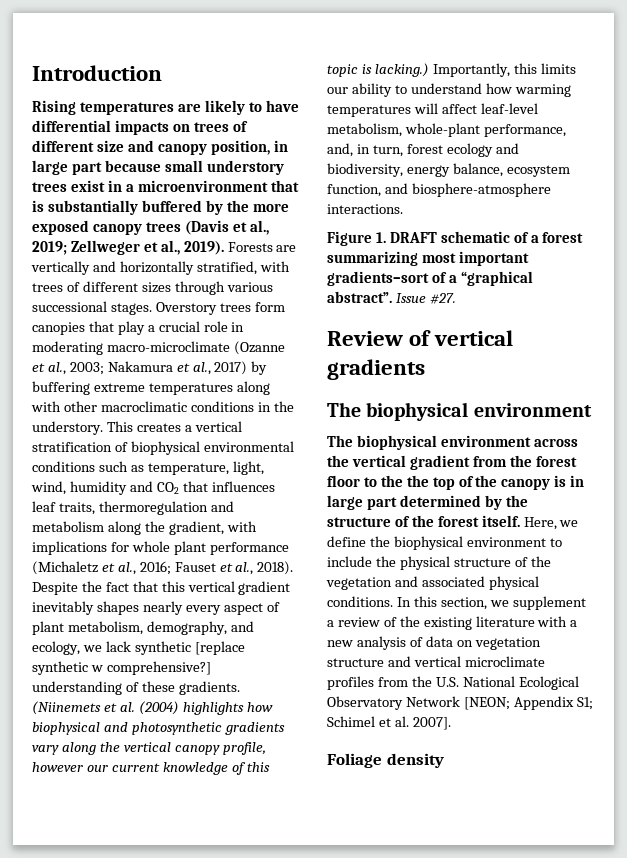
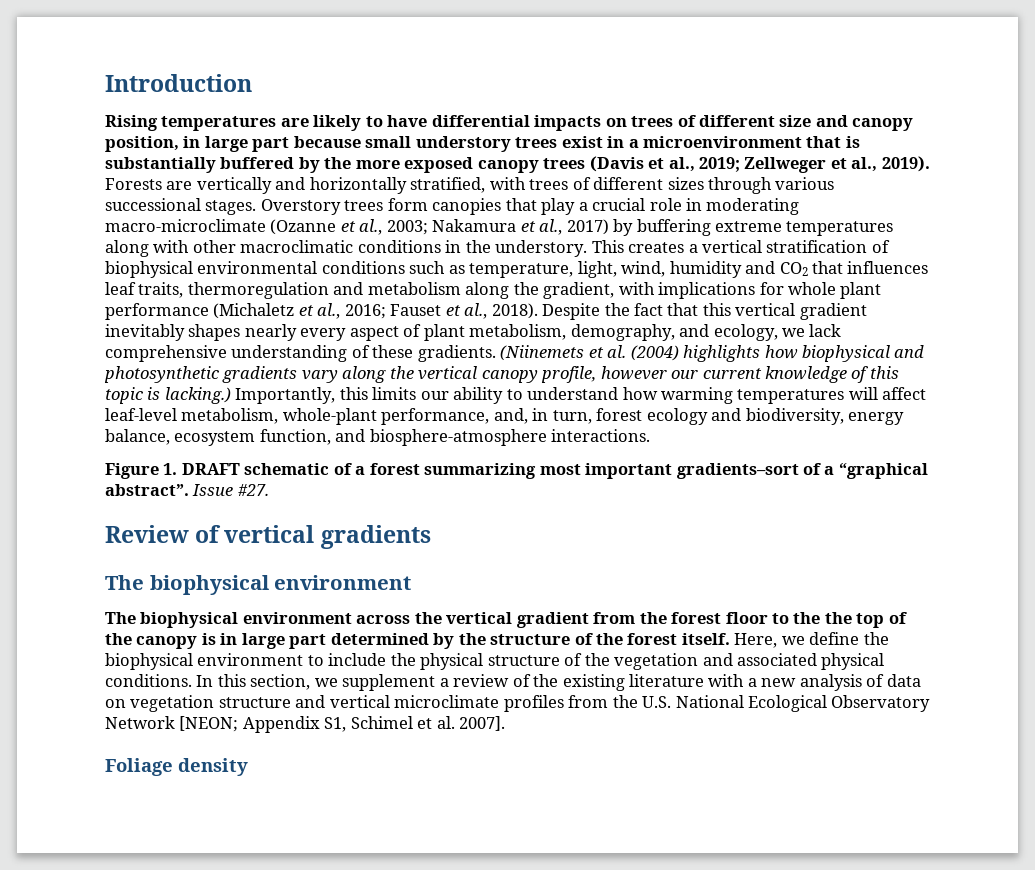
- Despite the fact that this vertical gradient inevitably shapes nearly every aspect of plant metabolism, demography, and ecology, we lack synthetic [replace synthetic w comprehensive?] understanding of these gradients.
+ Despite the fact that this vertical gradient inevitably shapes nearly every aspect of plant metabolism, demography, and ecology, we lack comprehensive understanding of these gradients.
- In this section, we supplement a review of the existing literature with a new analysis of data on vegetation structure and vertical microclimate profiles from the U.S. National Ecological Observatory Network [NEON; Appendix S1; Schimel et al. 2007].
+ In this section, we supplement a review of the existing literature with a new analysis of data on vegetation structure and vertical microclimate profiles from the U.S. National Ecological Observatory Network [NEON; Appendix S1, Schimel et al. 2007].

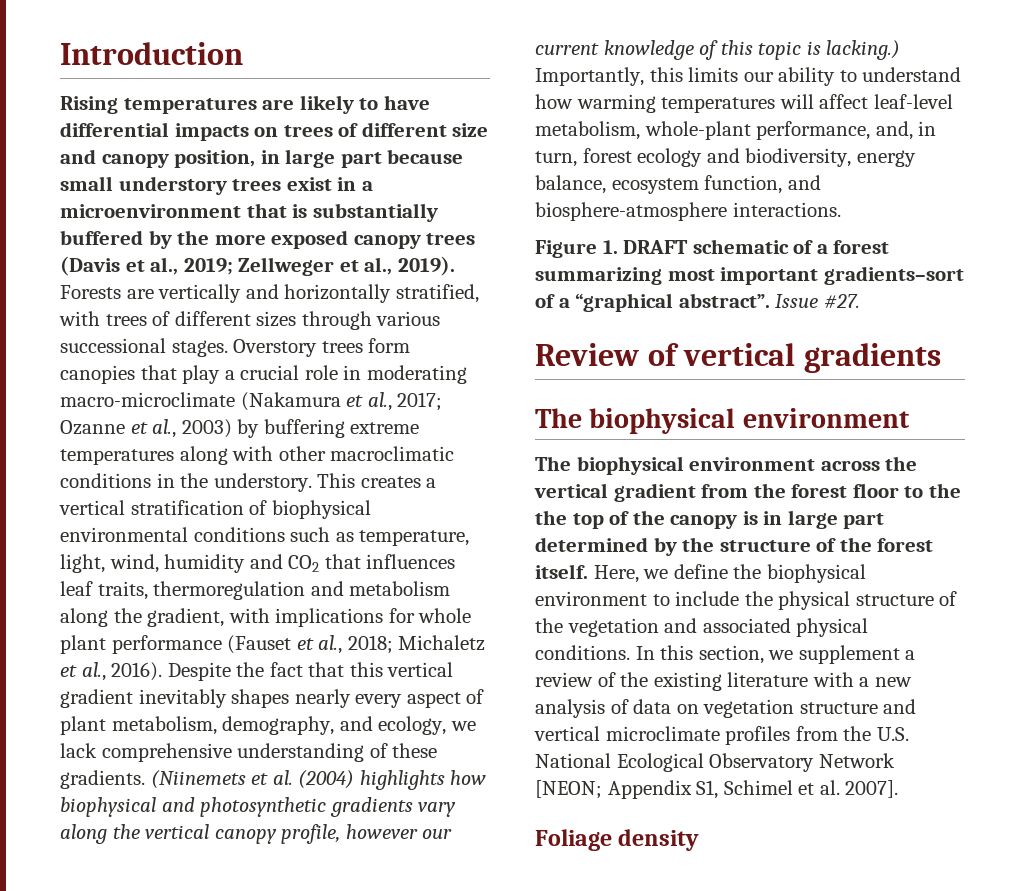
- Overstory trees form canopies that play a crucial role in moderating macro-microclimate (Ozanne et al., 2003; Nakamura et al., 2017) by buffering extreme temperatures along with other macroclimatic conditions in the understory.
+ Overstory trees form canopies that play a crucial role in moderating macro-microclimate (Nakamura et al., 2017; Ozanne et al., 2003) by buffering extreme temperatures along with other macroclimatic conditions in the understory.
- This creates a vertical stratification of biophysical environmental conditions such as temperature, light, wind, humidity and CO2 that influences leaf traits, thermoregulation and metabolism along the gradient, with implications for whole plant performance (Michaletz et al., 2016; Fauset et al., 2018).
+ This creates a vertical stratification of biophysical environmental conditions such as temperature, light, wind, humidity and CO2 that influences leaf traits, thermoregulation and metabolism along the gradient, with implications for whole plant performance (Fauset et al., 2018; Michaletz et al., 2016).

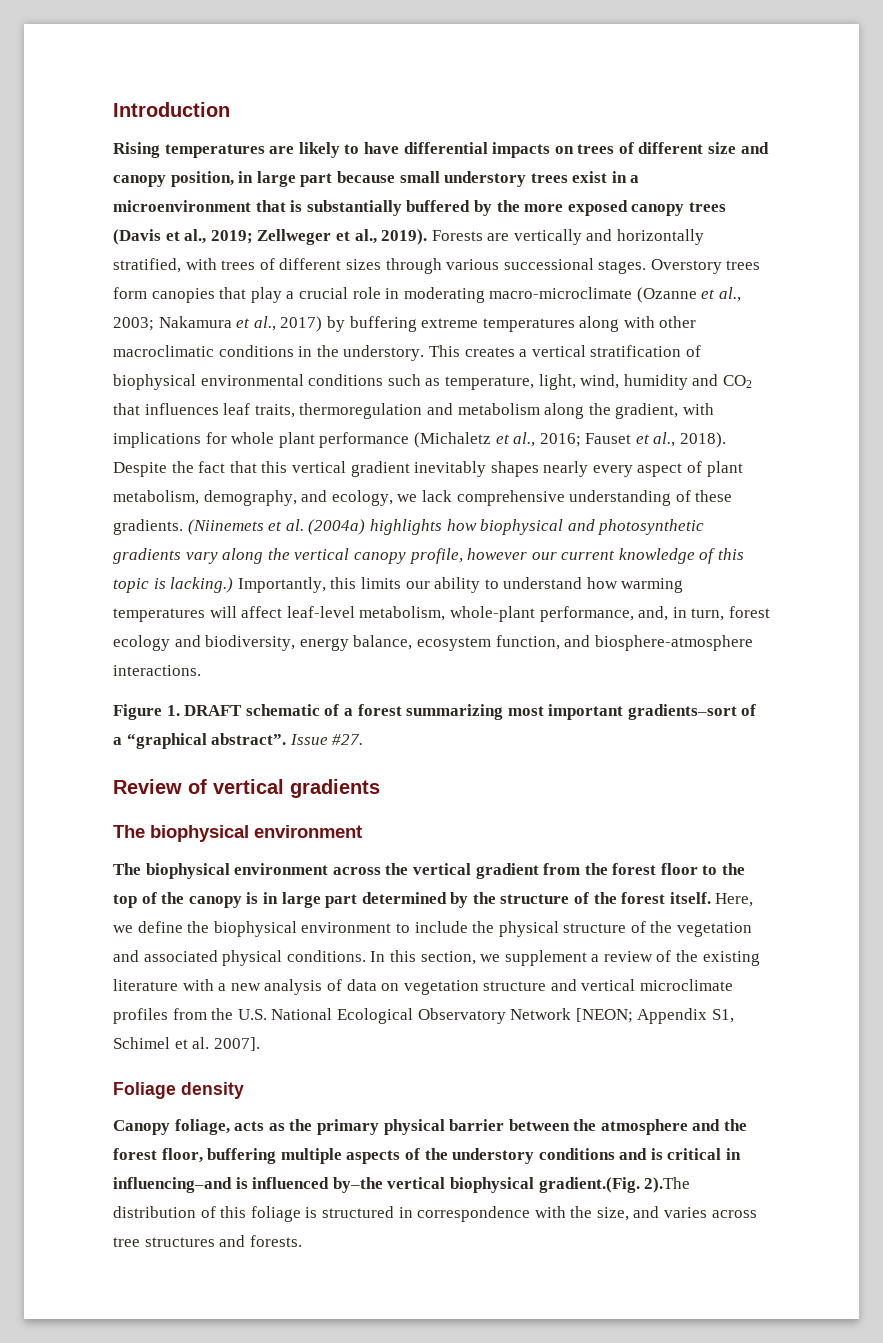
- Overstory trees form canopies that play a crucial role in moderating macro-microclimate (Nakamura et al., 2017; Ozanne et al., 2003) by buffering extreme temperatures along with other macroclimatic conditions in the understory.
+ Overstory trees form canopies that play a crucial role in moderating macro-microclimate (Ozanne et al., 2003; Nakamura et al., 2017) by buffering extreme temperatures along with other macroclimatic conditions in the understory.
- This creates a vertical stratification of biophysical environmental conditions such as temperature, light, wind, humidity and CO2 that influences leaf traits, thermoregulation and metabolism along the gradient, with implications for whole plant performance (Fauset et al., 2018; Michaletz et al., 2016).
+ This creates a vertical stratification of biophysical environmental conditions such as temperature, light, wind, humidity and CO2 that influences leaf traits, thermoregulation and metabolism along the gradient, with implications for whole plant performance (Michaletz et al., 2016; Fauset et al., 2018).
- (Niinemets et al. (2004) highlights how biophysical and photosynthetic gradients vary along the vertical canopy profile, however our current knowledge of this topic is lacking.)
+ (Niinemets et al. (2004a) highlights how biophysical and photosynthetic gradients vary along the vertical canopy profile, however our current knowledge of this topic is lacking.)
- The biophysical environment across the vertical gradient from the forest floor to the the top of the canopy is in large part determined by the structure of the forest itself.
+ The biophysical environment across the vertical gradient from the forest floor to the top of the canopy is in large part determined by the structure of the forest itself.
+ Canopy foliage, acts as the primary physical barrier between the atmosphere and the forest floor, buffering multiple aspects of the understory conditions and is critical in influencing–and is influenced by–the vertical biophysical gradient.(Fig. 2).The distribution of this foliage is structured in correspondence with the size, and varies across tree structures and forests.

